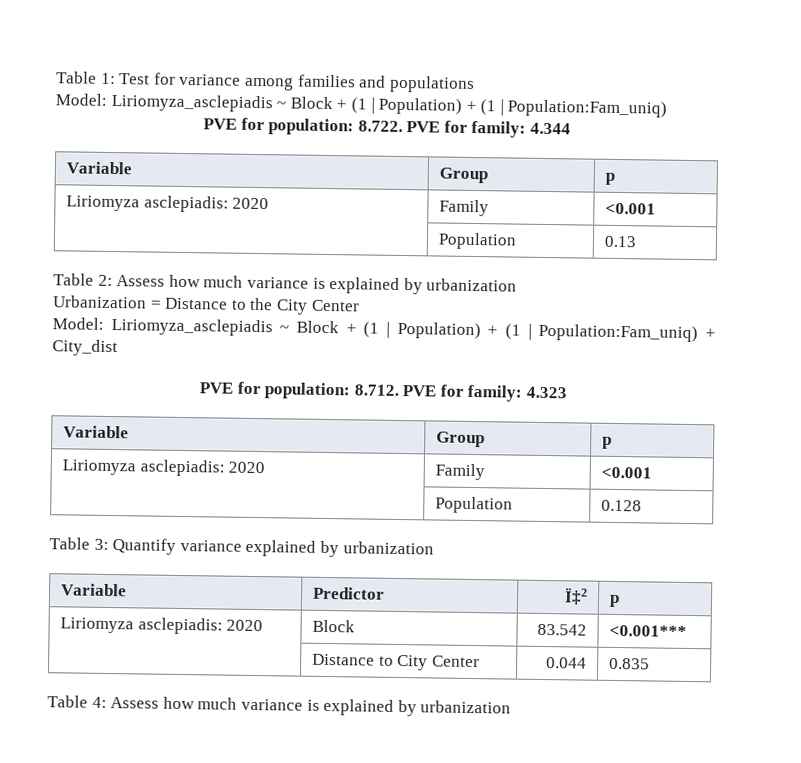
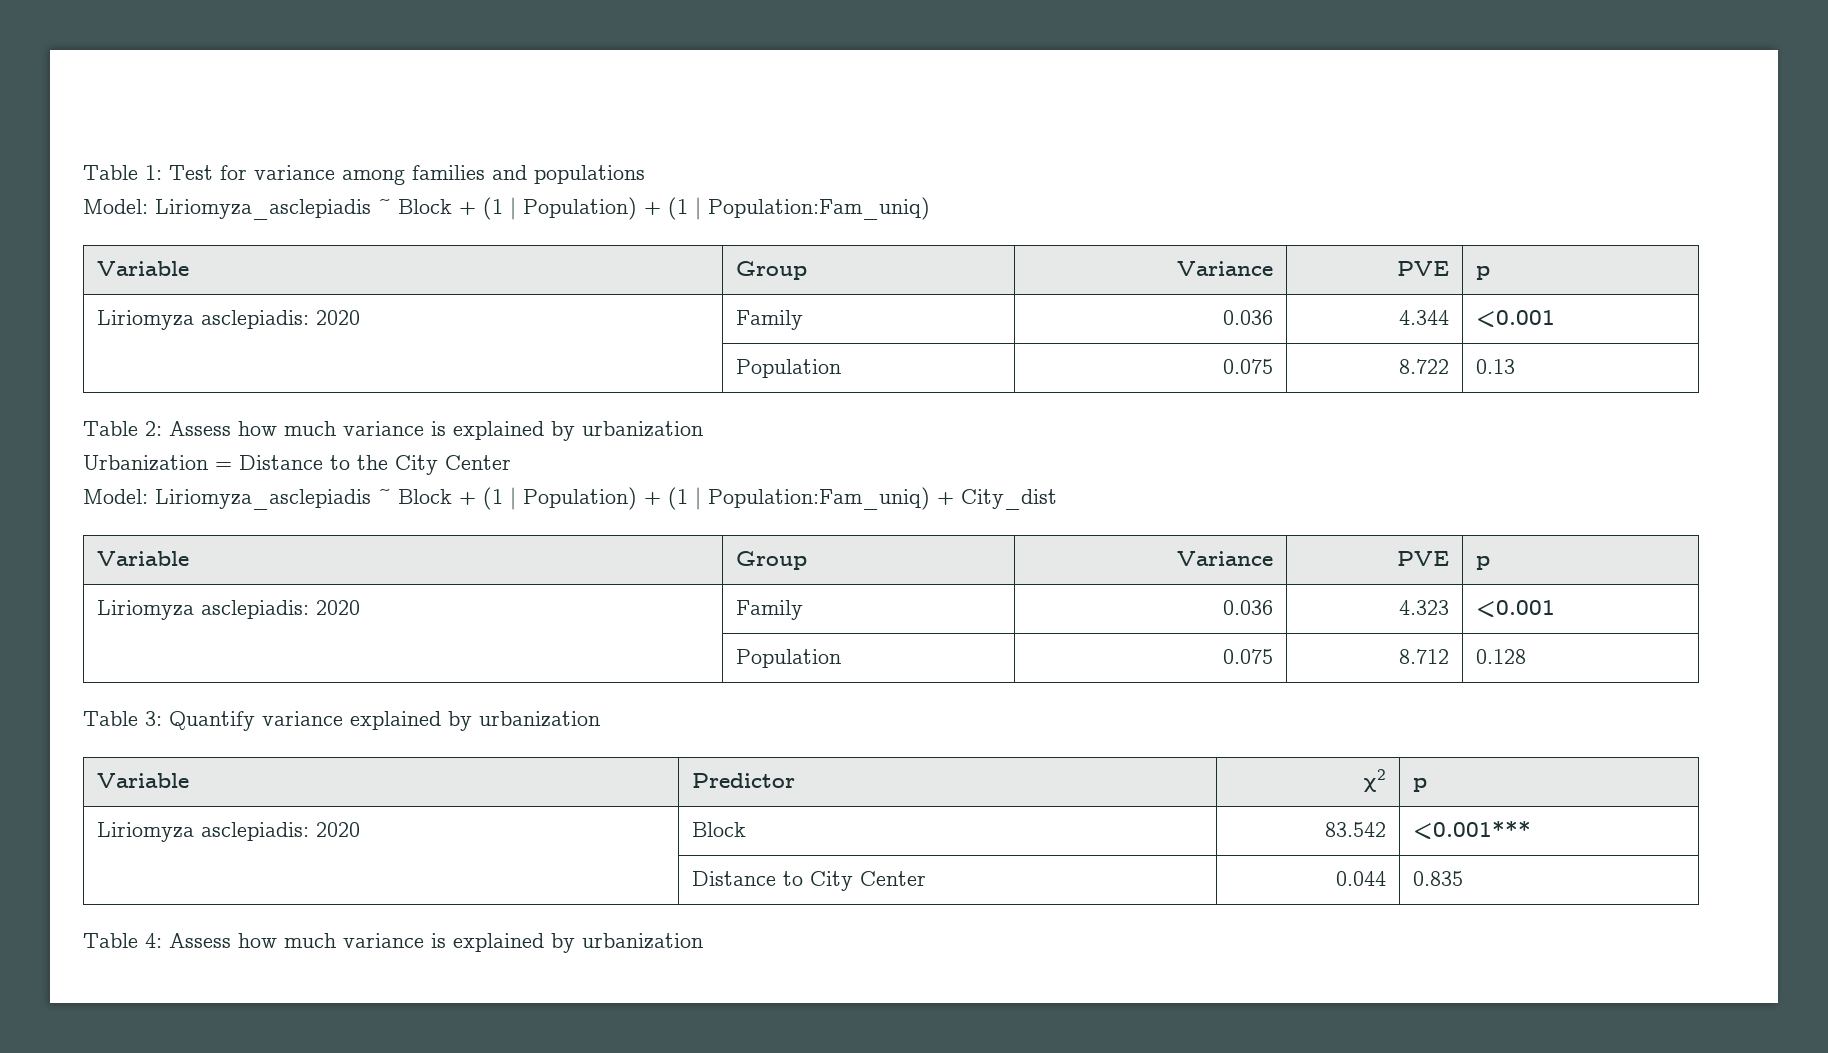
  Table 1: Test for variance among families and populations
  Model: Liriomyza_asclepiadis ~ Block + (1 | Population) + (1 | Population:Fam_uniq)
- PVE for population: 8.722. PVE for family: 4.344
- Variable | Group | p
- Liriomyza asclepiadis: 2020 | Family | <0.001
- | Population | 0.13
+ Variable | Group | Variance | PVE | p
+ Liriomyza asclepiadis: 2020 | Family | 0.036 | 4.344 | <0.001
+ | Population | 0.075 | 8.722 | 0.13
  Model: Liriomyza_asclepiadis ~ Block + (1 | Population) + (1 | Population:Fam_uniq) + City_dist
- PVE for population: 8.712. PVE for family: 4.323
- Variable | Group | p
- Liriomyza asclepiadis: 2020 | Family | <0.001
- | Population | 0.128
+ Variable | Group | Variance | PVE | p
+ Liriomyza asclepiadis: 2020 | Family | 0.036 | 4.323 | <0.001
+ | Population | 0.075 | 8.712 | 0.128
- Variable | Predictor | Ï‡2 | p
+ Variable | Predictor | χ2 | p

